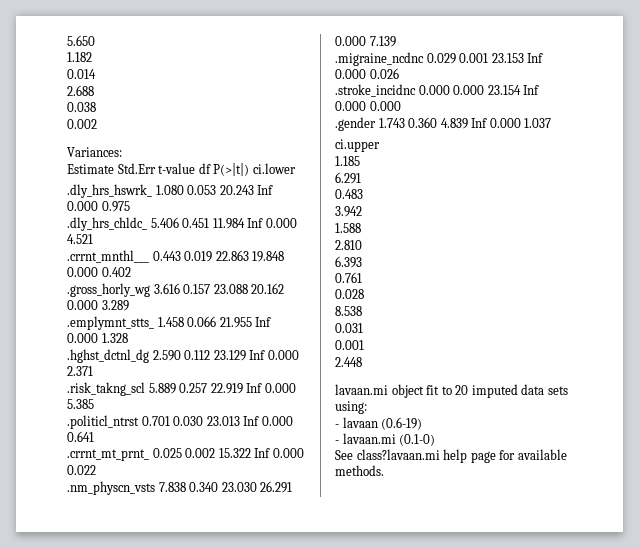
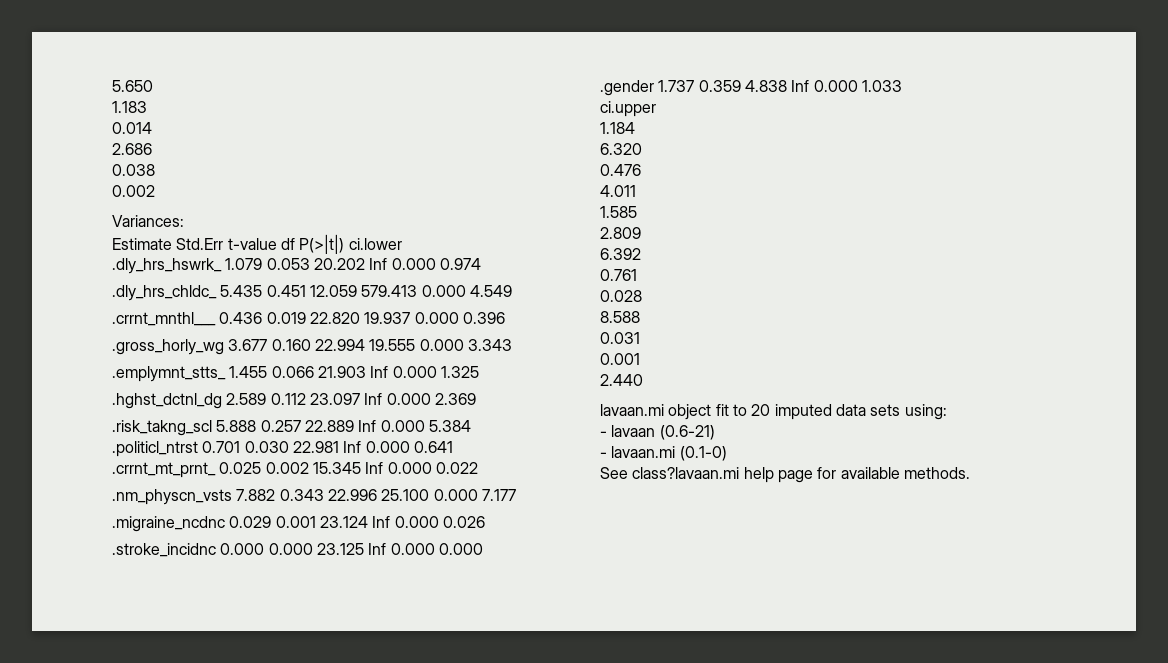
- 1.182
+ 1.183
- 2.688
+ 2.686
- .dly_hrs_hswrk_ 1.080 0.053 20.243 Inf 0.000 0.975
+ .dly_hrs_hswrk_ 1.079 0.053 20.202 Inf 0.000 0.974
- .dly_hrs_chldc_ 5.406 0.451 11.984 Inf 0.000 4.521
- .crrnt_mnthl___ 0.443 0.019 22.863 19.848 0.000 0.402
- .gross_horly_wg 3.616 0.157 23.088 20.162 0.000 3.289
- .emplymnt_stts_ 1.458 0.066 21.955 Inf 0.000 1.328
- .hghst_dctnl_dg 2.590 0.112 23.129 Inf 0.000 2.371
- .risk_takng_scl 5.889 0.257 22.919 Inf 0.000 5.385
+ .dly_hrs_chldc_ 5.435 0.451 12.059 579.413 0.000 4.549
+ .crrnt_mnthl___ 0.436 0.019 22.820 19.937 0.000 0.396
+ .gross_horly_wg 3.677 0.160 22.994 19.555 0.000 3.343
+ .emplymnt_stts_ 1.455 0.066 21.903 Inf 0.000 1.325
+ .hghst_dctnl_dg 2.589 0.112 23.097 Inf 0.000 2.369
+ .risk_takng_scl 5.888 0.257 22.889 Inf 0.000 5.384
- .politicl_ntrst 0.701 0.030 23.013 Inf 0.000 0.641
+ .politicl_ntrst 0.701 0.030 22.981 Inf 0.000 0.641
- .crrnt_mt_prnt_ 0.025 0.002 15.322 Inf 0.000 0.022
+ .crrnt_mt_prnt_ 0.025 0.002 15.345 Inf 0.000 0.022
- .nm_physcn_vsts 7.838 0.340 23.030 26.291 0.000 7.139
+ .nm_physcn_vsts 7.882 0.343 22.996 25.100 0.000 7.177
- .migraine_ncdnc 0.029 0.001 23.153 Inf 0.000 0.026
+ .migraine_ncdnc 0.029 0.001 23.124 Inf 0.000 0.026
- .stroke_incidnc 0.000 0.000 23.154 Inf 0.000 0.000
+ .stroke_incidnc 0.000 0.000 23.125 Inf 0.000 0.000
- .gender 1.743 0.360 4.839 Inf 0.000 1.037
+ .gender 1.737 0.359 4.838 Inf 0.000 1.033
- 1.185
- 6.291
- 0.483
- 3.942
- 1.588
- 2.810
- 6.393
+ 1.184
+ 6.320
+ 0.476
+ 4.011
+ 1.585
+ 2.809
+ 6.392
- 8.538
+ 8.588
- 2.448
+ 2.440
- - lavaan (0.6-19)
+ - lavaan (0.6-21)

